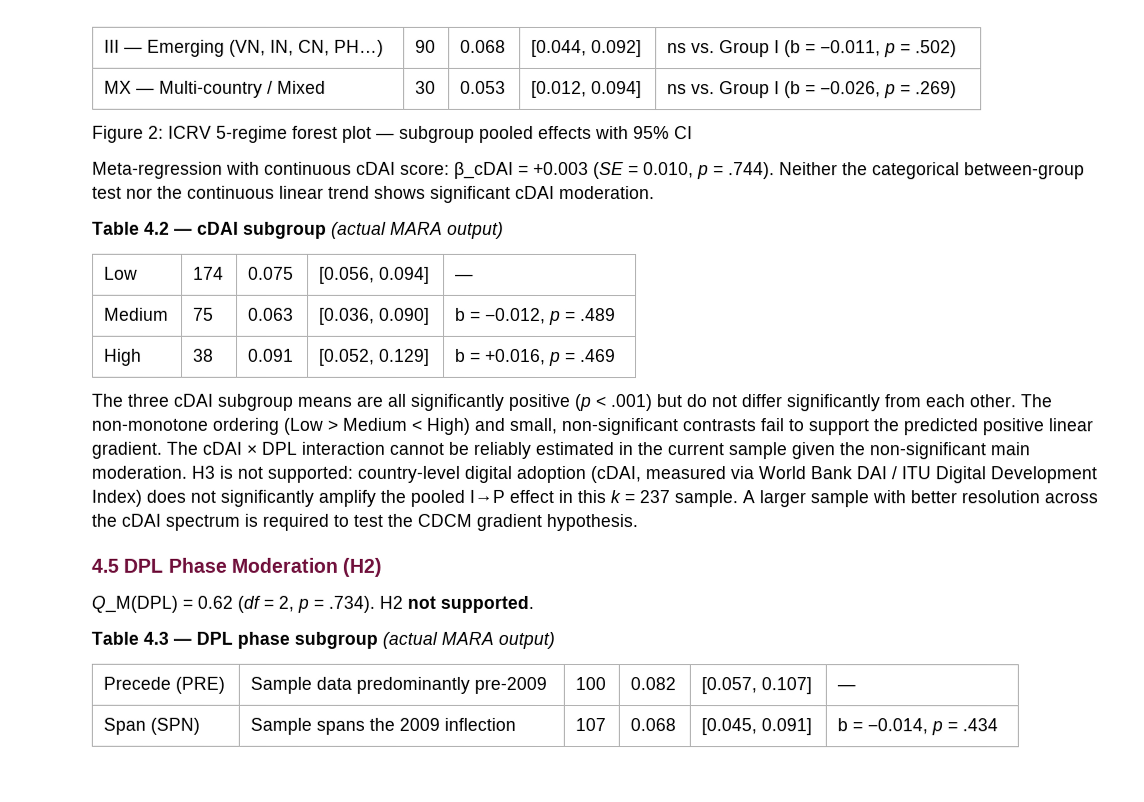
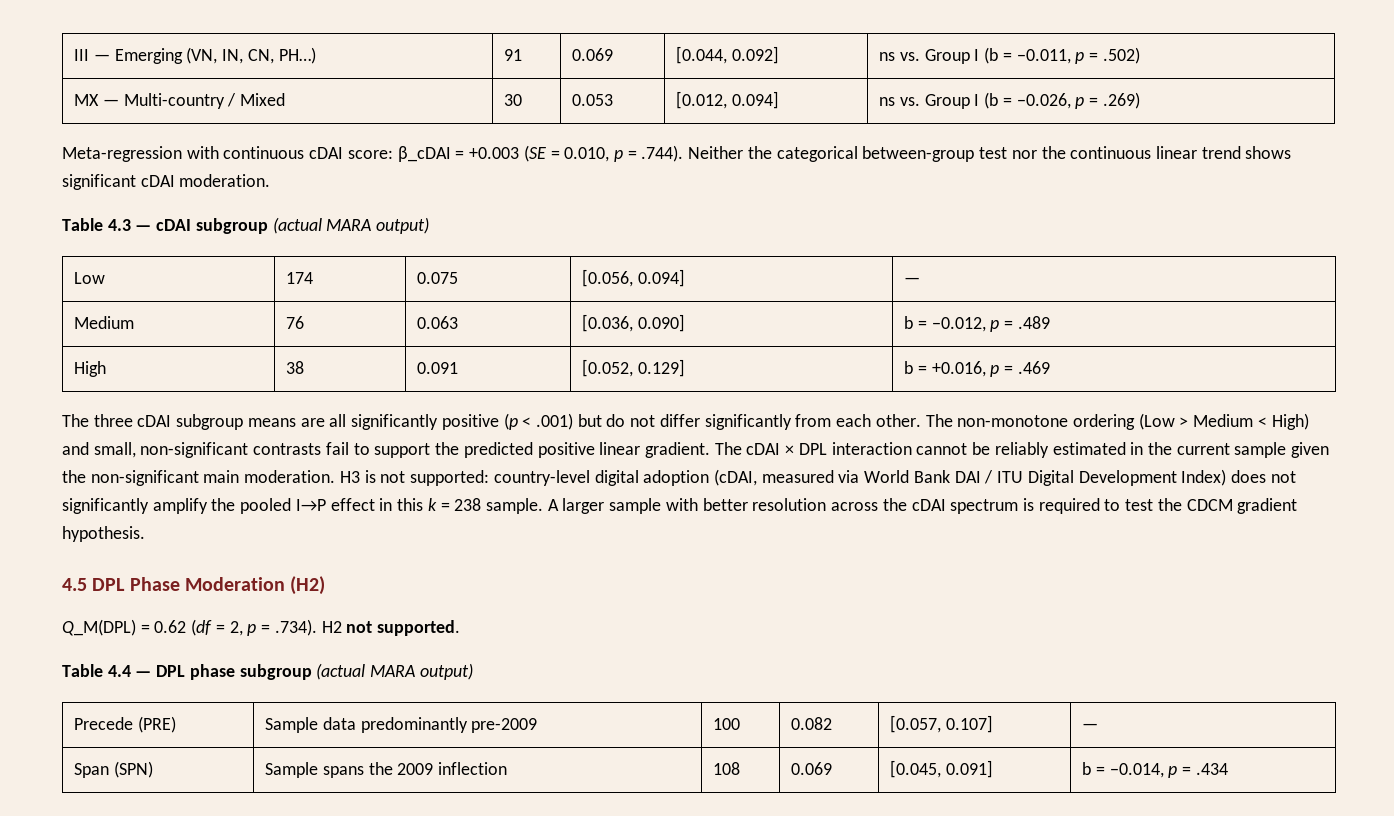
- III — Emerging (VN, IN, CN, PH…) | 90 | 0.068 | [0.044, 0.092] | ns vs. Group I (b = −0.011, p = .502)
+ III — Emerging (VN, IN, CN, PH…) | 91 | 0.069 | [0.044, 0.092] | ns vs. Group I (b = −0.011, p = .502)
- Figure 2: ICRV 5-regime forest plot — subgroup pooled effects with 95% CI
- Table 4.2 — cDAI subgroup (actual MARA output)
+ Table 4.3 — cDAI subgroup (actual MARA output)
- Medium | 75 | 0.063 | [0.036, 0.090] | b = −0.012, p = .489
+ Medium | 76 | 0.063 | [0.036, 0.090] | b = −0.012, p = .489
- H3 is not supported: country-level digital adoption (cDAI, measured via World Bank DAI / ITU Digital Development Index) does not significantly amplify the pooled I→P effect in this k = 237 sample.
+ H3 is not supported: country-level digital adoption (cDAI, measured via World Bank DAI / ITU Digital Development Index) does not significantly amplify the pooled I→P effect in this k = 238 sample.
- Table 4.3 — DPL phase subgroup (actual MARA output)
+ Table 4.4 — DPL phase subgroup (actual MARA output)
- Span (SPN) | Sample spans the 2009 inflection | 107 | 0.068 | [0.045, 0.091] | b = −0.014, p = .434
+ Span (SPN) | Sample spans the 2009 inflection | 108 | 0.069 | [0.045, 0.091] | b = −0.014, p = .434

